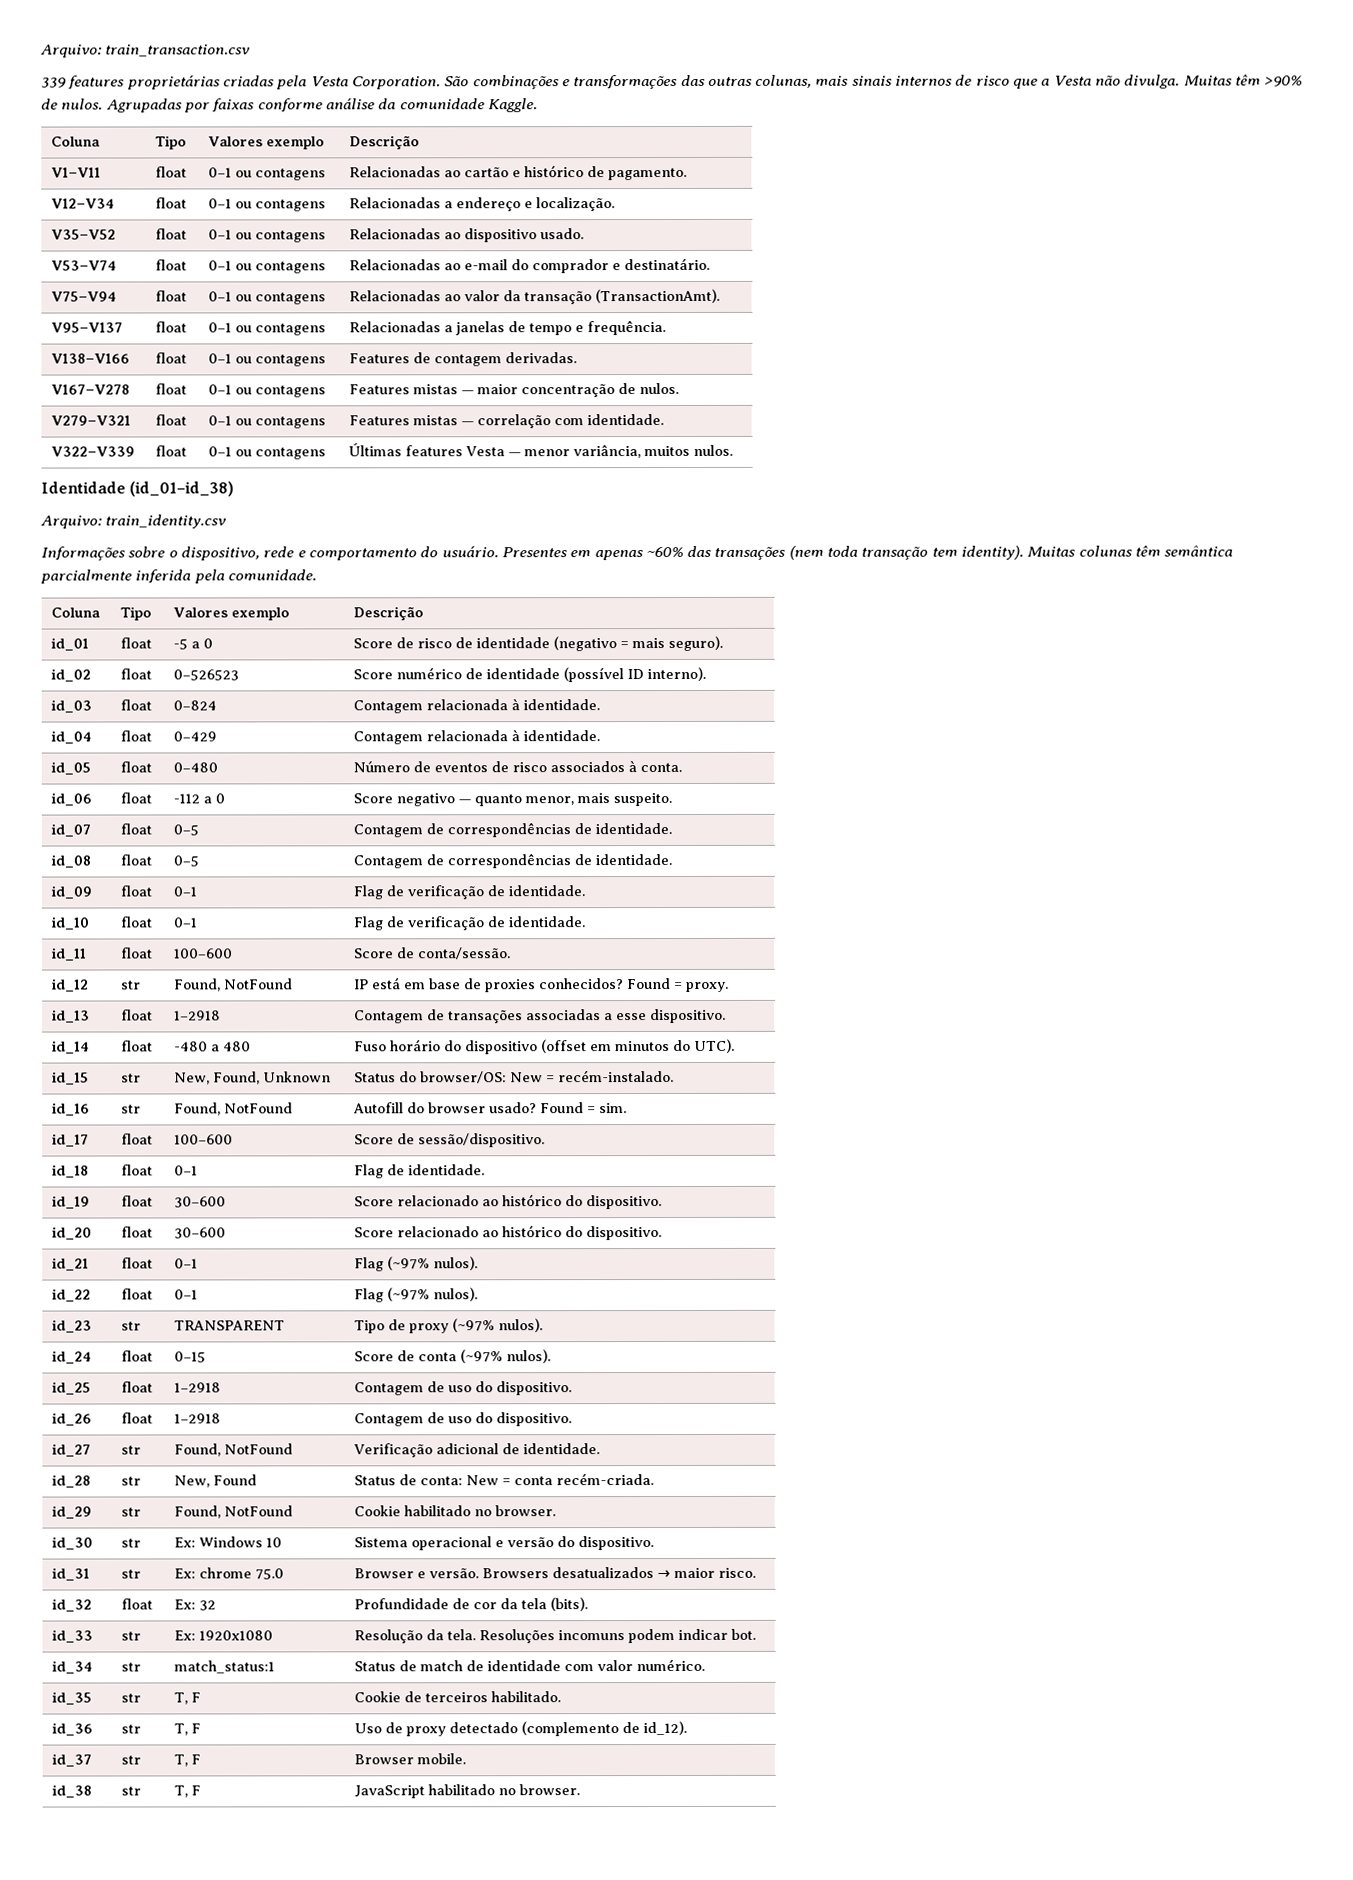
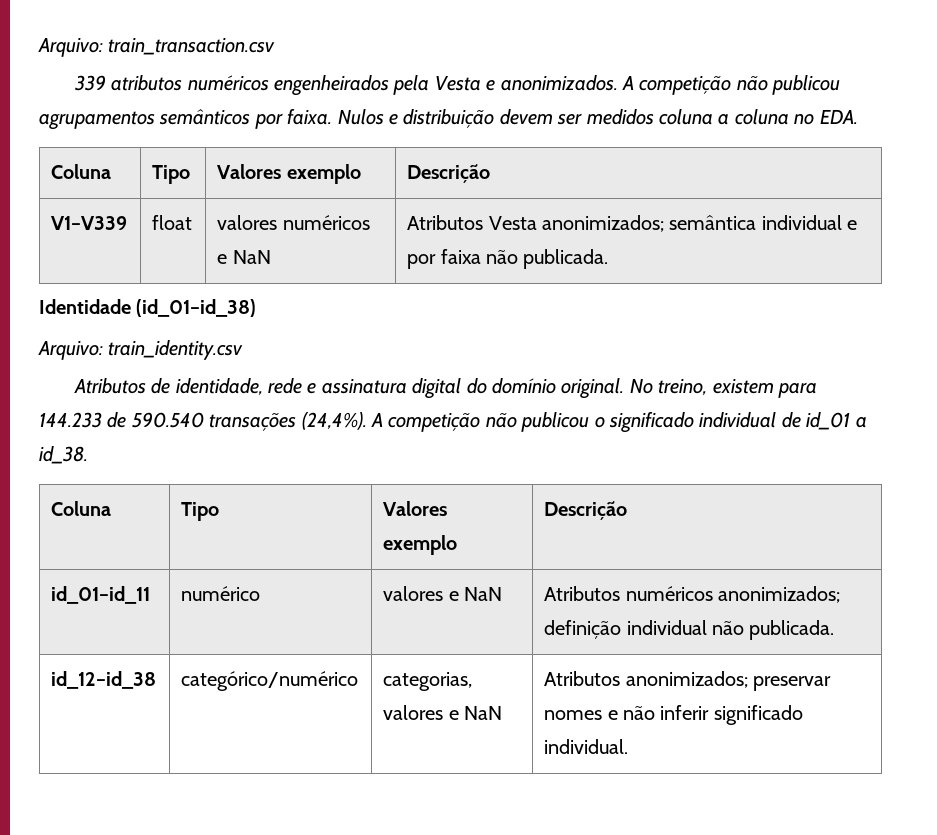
- 339 features proprietárias criadas pela Vesta Corporation. São combinações e transformações das outras colunas, mais sinais internos de risco que a Vesta não divulga. Muitas têm >90% de nulos. Agrupadas por faixas conforme análise da comunidade Kaggle.
+ 339 atributos numéricos engenheirados pela Vesta e anonimizados. A competição não publicou agrupamentos semânticos por faixa. Nulos e distribuição devem ser medidos coluna a coluna no EDA.
  Coluna | Tipo | Valores exemplo | Descrição
- V1–V11 | float | 0–1 ou contagens | Relacionadas ao cartão e histórico de pagamento.
- V12–V34 | float | 0–1 ou contagens | Relacionadas a endereço e localização.
- V35–V52 | float | 0–1 ou contagens | Relacionadas ao dispositivo usado.
- V53–V74 | float | 0–1 ou contagens | Relacionadas ao e-mail do comprador e destinatário.
- V75–V94 | float | 0–1 ou contagens | Relacionadas ao valor da transação (TransactionAmt).
- V95–V137 | float | 0–1 ou contagens | Relacionadas a janelas de tempo e frequência.
- V138–V166 | float | 0–1 ou contagens | Features de contagem derivadas.
- V167–V278 | float | 0–1 ou contagens | Features mistas — maior concentração de nulos.
- V279–V321 | float | 0–1 ou contagens | Features mistas — correlação com identidade.
- V322–V339 | float | 0–1 ou contagens | Últimas features Vesta — menor variância, muitos nulos.
+ V1–V339 | float | valores numéricos e NaN | Atributos Vesta anonimizados; semântica individual e por faixa não publicada.
  Identidade (id_01–id_38)
  Arquivo: train_identity.csv
- Informações sobre o dispositivo, rede e comportamento do usuário. Presentes em apenas ~60% das transações (nem toda transação tem identity). Muitas colunas têm semântica parcialmente inferida pela comunidade.
+ Atributos de identidade, rede e assinatura digital do domínio original. No treino, existem para 144.233 de 590.540 transações (24,4%). A competição não publicou o significado individual de id_01 a id_38.
  Coluna | Tipo | Valores exemplo | Descrição
- id_01 | float | -5 a 0 | Score de risco de identidade (negativo = mais seguro).
- id_02 | float | 0–526523 | Score numérico de identidade (possível ID interno).
- id_03 | float | 0–824 | Contagem relacionada à identidade.
- id_04 | float | 0–429 | Contagem relacionada à identidade.
- id_05 | float | 0–480 | Número de eventos de risco associados à conta.
- id_06 | float | -112 a 0 | Score negativo — quanto menor, mais suspeito.
- id_07 | float | 0–5 | Contagem de correspondências de identidade.
- id_08 | float | 0–5 | Contagem de correspondências de identidade.
- id_09 | float | 0–1 | Flag de verificação de identidade.
- id_10 | float | 0–1 | Flag de verificação de identidade.
- id_11 | float | 100–600 | Score de conta/sessão.
- id_12 | str | Found, NotFound | IP está em base de proxies conhecidos? Found = proxy.
- id_13 | float | 1–2918 | Contagem de transações associadas a esse dispositivo.
- id_14 | float | -480 a 480 | Fuso horário do dispositivo (offset em minutos do UTC).
- id_15 | str | New, Found, Unknown | Status do browser/OS: New = recém-instalado.
- id_16 | str | Found, NotFound | Autofill do browser usado? Found = sim.
- id_17 | float | 100–600 | Score de sessão/dispositivo.
- id_18 | float | 0–1 | Flag de identidade.
- id_19 | float | 30–600 | Score relacionado ao histórico do dispositivo.
- id_20 | float | 30–600 | Score relacionado ao histórico do dispositivo.
- id_21 | float | 0–1 | Flag (~97% nulos).
- id_22 | float | 0–1 | Flag (~97% nulos).
- id_23 | str | TRANSPARENT | Tipo de proxy (~97% nulos).
- id_24 | float | 0–15 | Score de conta (~97% nulos).
- id_25 | float | 1–2918 | Contagem de uso do dispositivo.
- id_26 | float | 1–2918 | Contagem de uso do dispositivo.
- id_27 | str | Found, NotFound | Verificação adicional de identidade.
- id_28 | str | New, Found | Status de conta: New = conta recém-criada.
- id_29 | str | Found, NotFound | Cookie habilitado no browser.
- id_30 | str | Ex: Windows 10 | Sistema operacional e versão do dispositivo.
- id_31 | str | Ex: chrome 75.0 | Browser e versão. Browsers desatualizados → maior risco.
- id_32 | float | Ex: 32 | Profundidade de cor da tela (bits).
- id_33 | str | Ex: 1920x1080 | Resolução da tela. Resoluções incomuns podem indicar bot.
- id_34 | str | match_status:1 | Status de match de identidade com valor numérico.
- id_35 | str | T, F | Cookie de terceiros habilitado.
- id_36 | str | T, F | Uso de proxy detectado (complemento de id_12).
- id_37 | str | T, F | Browser mobile.
- id_38 | str | T, F | JavaScript habilitado no browser.
+ id_01–id_11 | numérico | valores e NaN | Atributos numéricos anonimizados; definição individual não publicada.
+ id_12–id_38 | categórico/numérico | categorias, valores e NaN | Atributos anonimizados; preservar nomes e não inferir significado individual.

